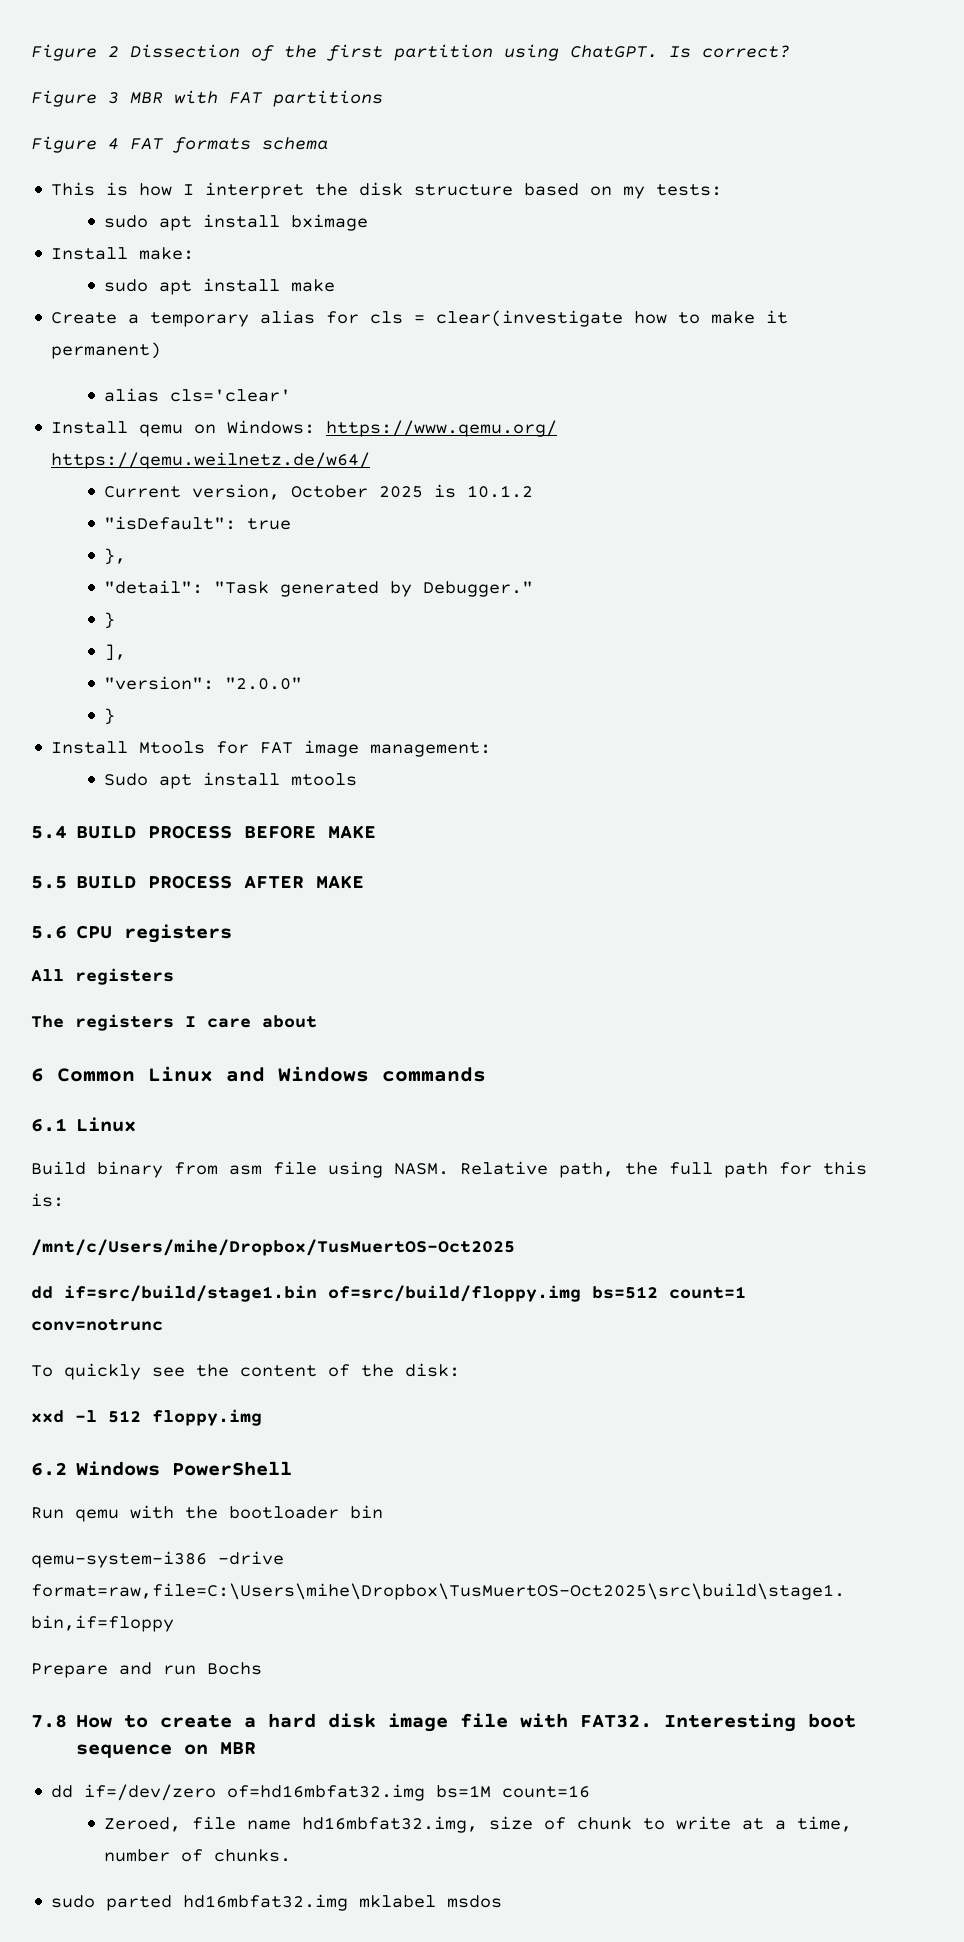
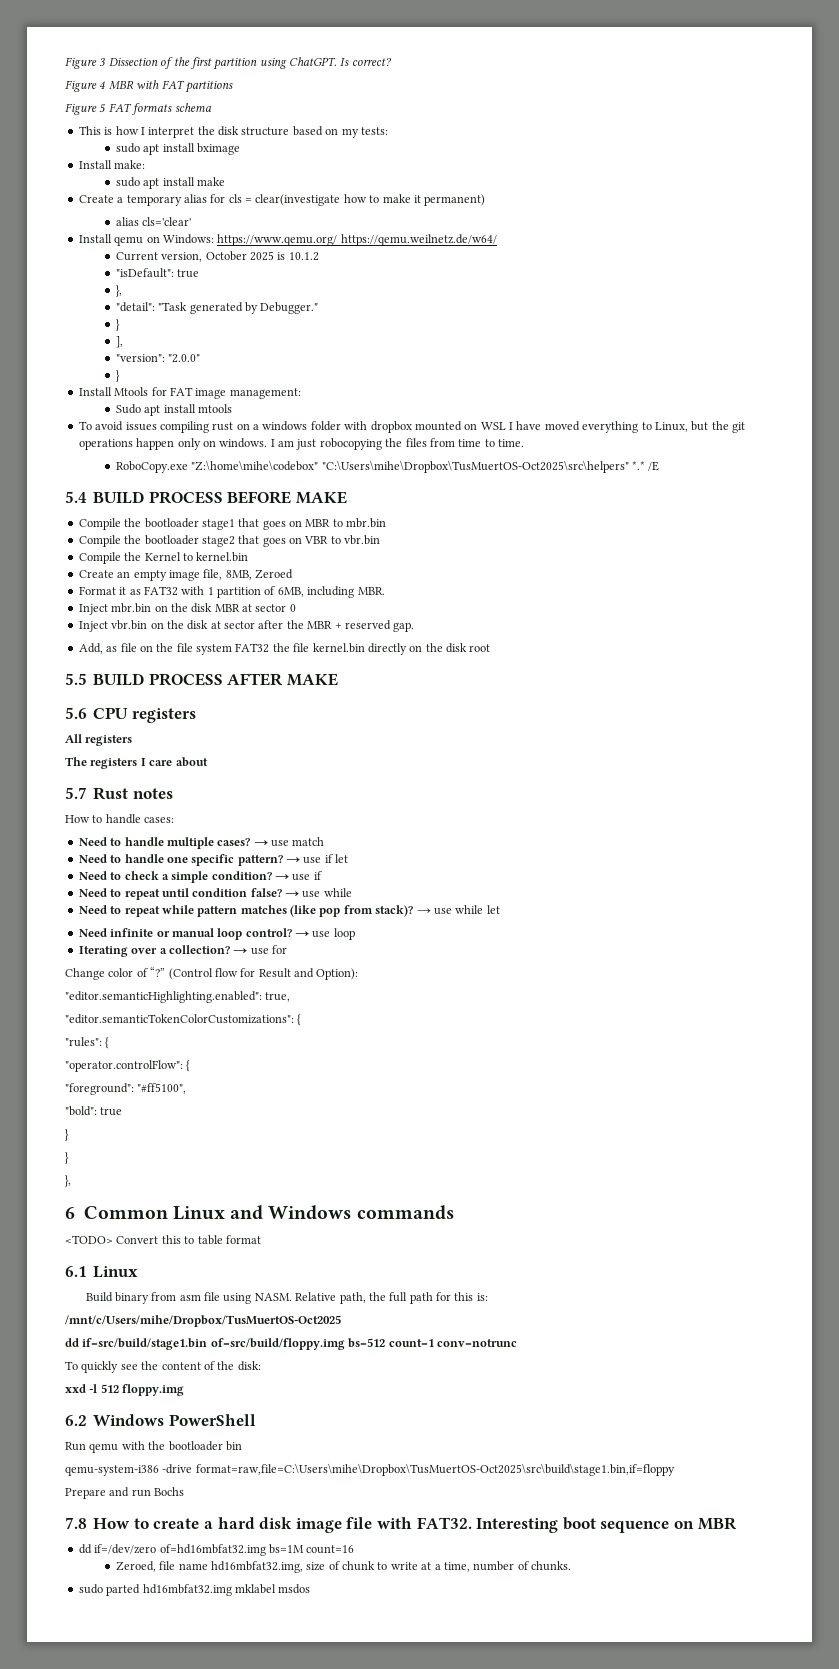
- Figure 2 Dissection of the first partition using ChatGPT.
+ Figure 3 Dissection of the first partition using ChatGPT.
- Figure 3 MBR with FAT partitions
+ Figure 4 MBR with FAT partitions
- Figure 4 FAT formats schema
+ Figure 5 FAT formats schema
+ To avoid issues compiling rust on a windows folder with dropbox mounted on WSL I have moved everything to Linux, but the git operations happen only on windows. I am just robocopying the files from time to time.
+ RoboCopy.exe "Z:\home\mihe\codebox" "C:\Users\mihe\Dropbox\TusMuertOS-Oct2025\src\helpers" *.* /E
+ Compile the bootloader stage1 that goes on MBR to mbr.bin
+ Compile the bootloader stage2 that goes on VBR to vbr.bin
+ Compile the Kernel to kernel.bin
+ Create an empty image file, 8MB, Zeroed
+ Format it as FAT32 with 1 partition of 6MB, including MBR.
+ Inject mbr.bin on the disk MBR at sector 0
+ Inject vbr.bin on the disk at sector after the MBR + reserved gap.
+ Add, as file on the file system FAT32 the file kernel.bin directly on the disk root
+ 5.7 Rust notes
+ How to handle cases:
+ Need to handle multiple cases? → use match
+ Need to handle one specific pattern? → use if let
+ Need to check a simple condition? → use if
+ Need to repeat until condition false? → use while
+ Need to repeat while pattern matches (like pop from stack)? → use while let
+ Need infinite or manual loop control? → use loop
+ Iterating over a collection? → use for
+ Change color of “?” (Control flow for Result and Option):
+ "editor.semanticHighlighting.enabled": true,
+ "editor.semanticTokenColorCustomizations": {
+ "rules": {
+ "operator.controlFlow": {
+ "foreground": "#ff5100",
+ "bold": true
+ }
+ }
+ },
+ <TODO> Convert this to table format

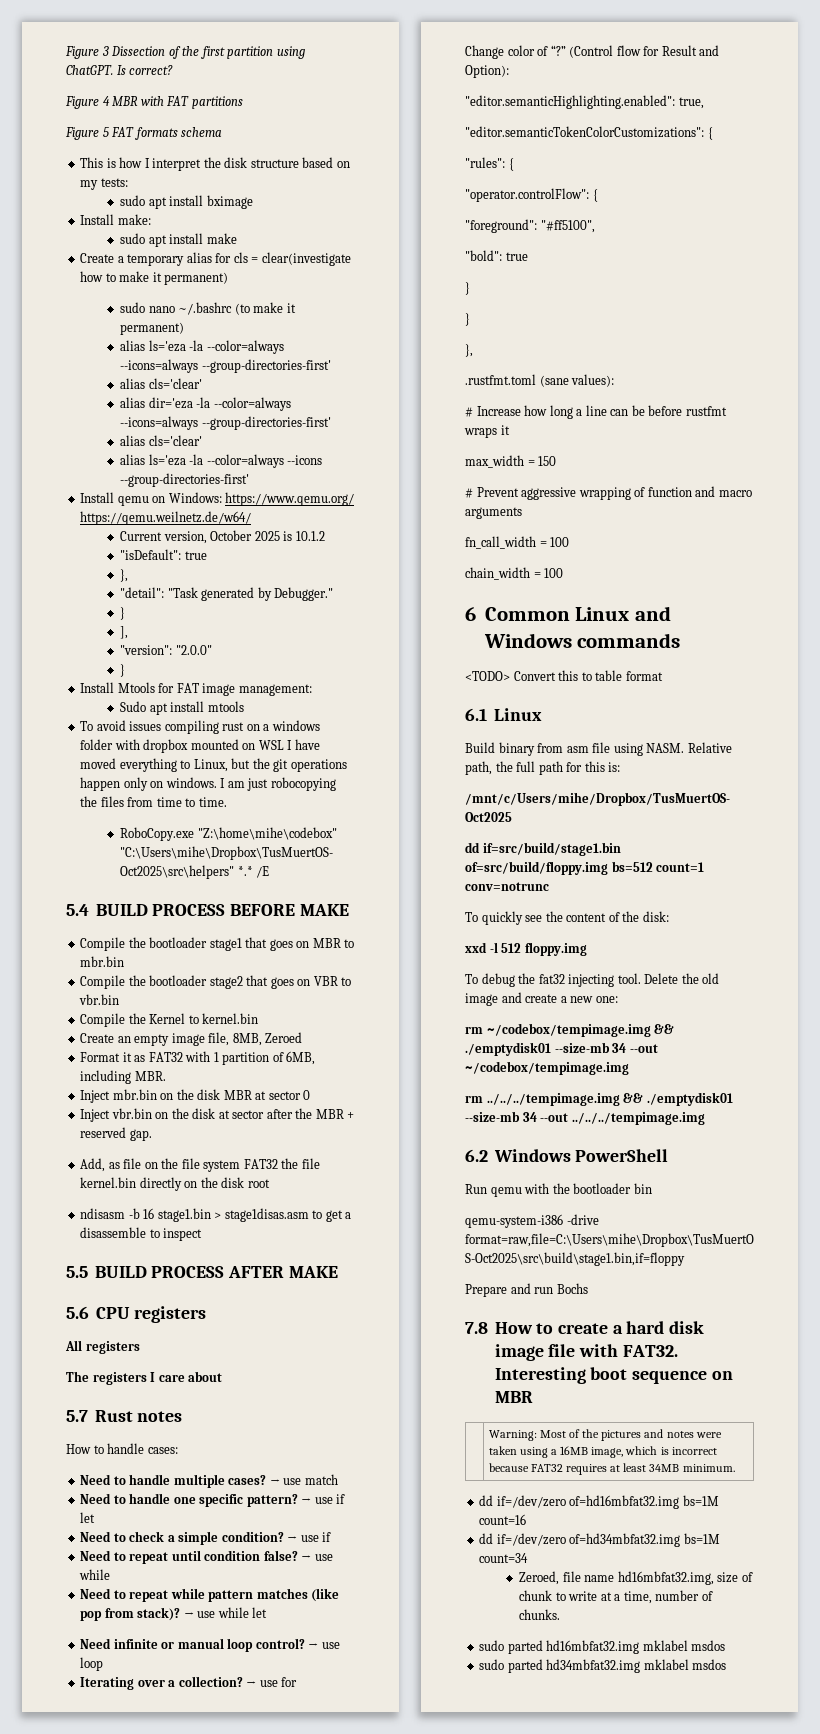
+ sudo nano ~/.bashrc (to make it permanent)
+ alias ls='eza -la --color=always --icons=always --group-directories-first'
  alias cls='clear'
+ alias dir='eza -la --color=always --icons=always --group-directories-first'
+ alias cls='clear'
+ alias ls='eza -la --color=always --icons --group-directories-first'
+ ndisasm -b 16 stage1.bin > stage1disas.asm to get a disassemble to inspect
+ .rustfmt.toml (sane values):
+ # Increase how long a line can be before rustfmt wraps it
+ max_width = 150
+ # Prevent aggressive wrapping of function and macro arguments
+ fn_call_width = 100
+ chain_width = 100
+ To debug the fat32 injecting tool. Delete the old image and create a new one:
+ rm ~/codebox/tempimage.img && ./emptydisk01 --size-mb 34 --out ~/codebox/tempimage.img
+ rm ../../../tempimage.img && ./emptydisk01 --size-mb 34 --out ../../../tempimage.img
+ | Warning: Most of the pictures and notes were taken using a 16MB image, which is incorrect because FAT32 requires at least 34MB minimum.
+ dd if=/dev/zero of=hd34mbfat32.img bs=1M count=34
+ sudo parted hd34mbfat32.img mklabel msdos

